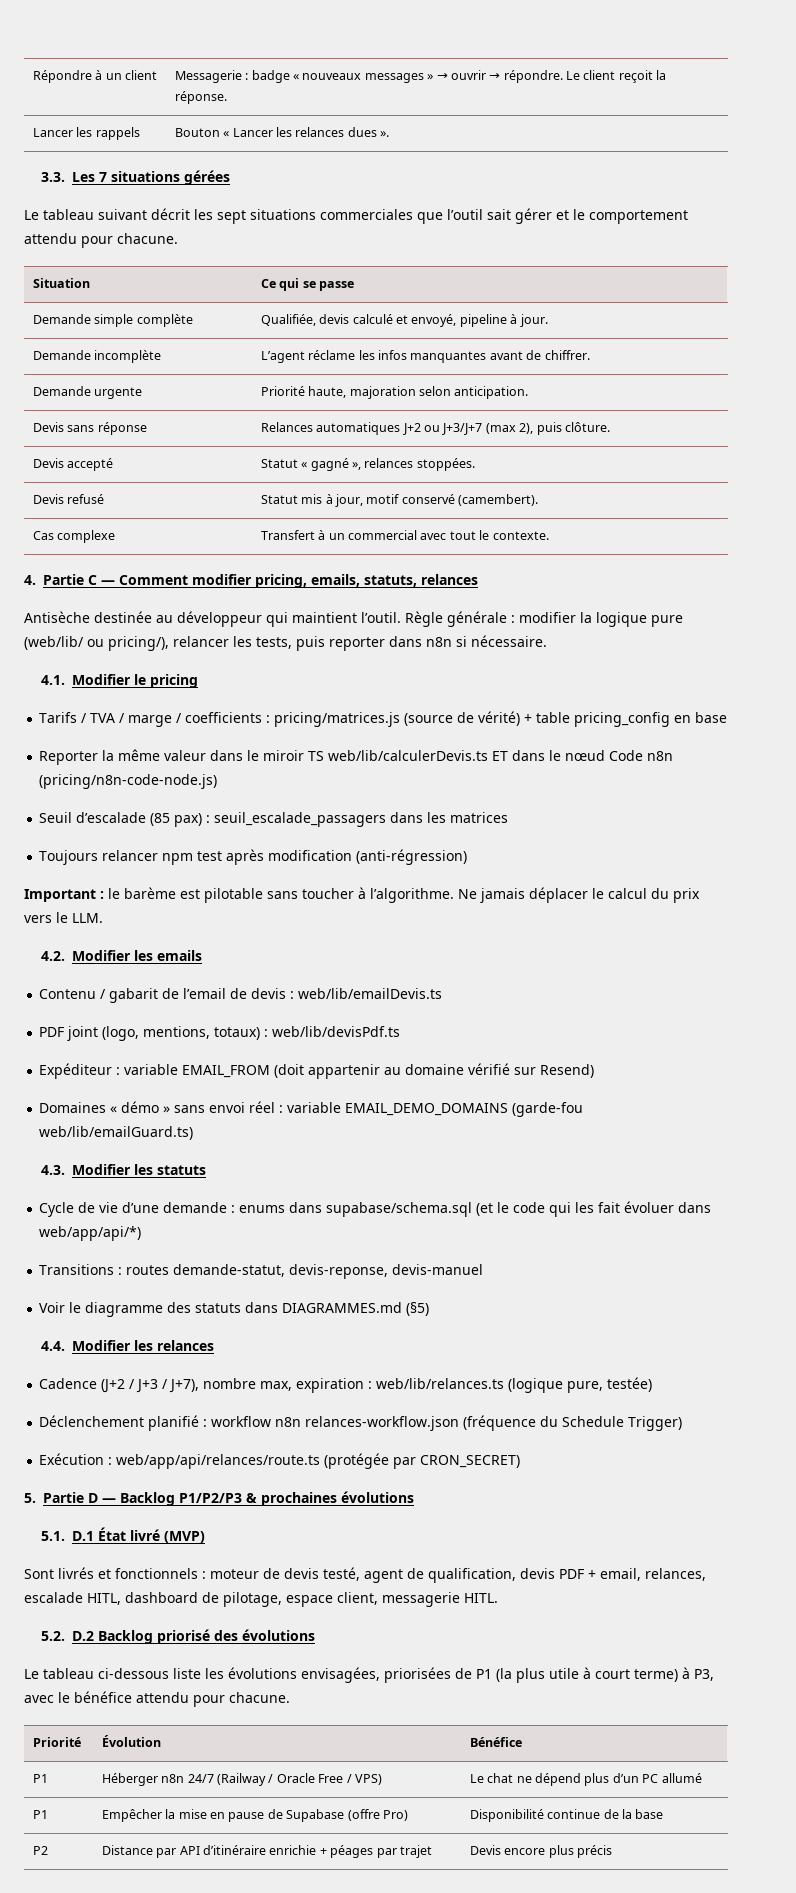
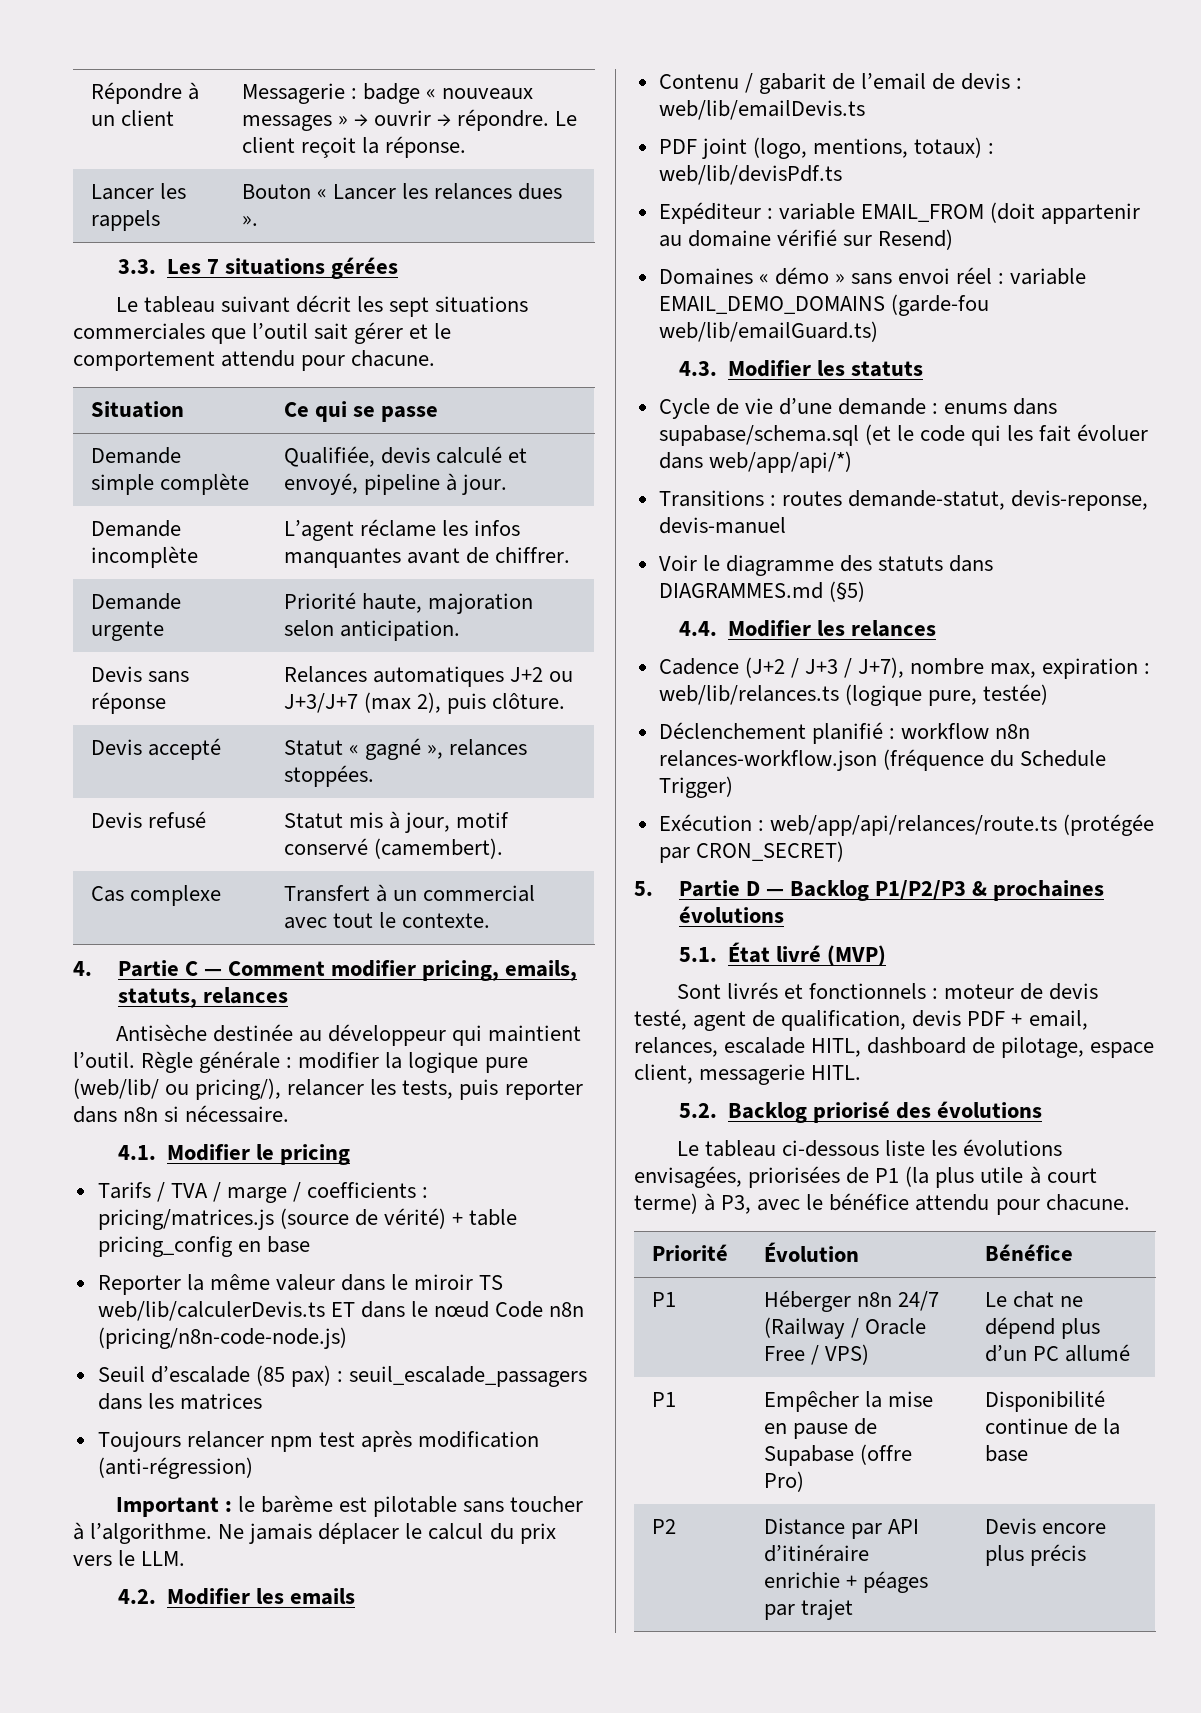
- 5.1. D.1 État livré (MVP)
+ 5.1. État livré (MVP)
- 5.2. D.2 Backlog priorisé des évolutions
+ 5.2. Backlog priorisé des évolutions

